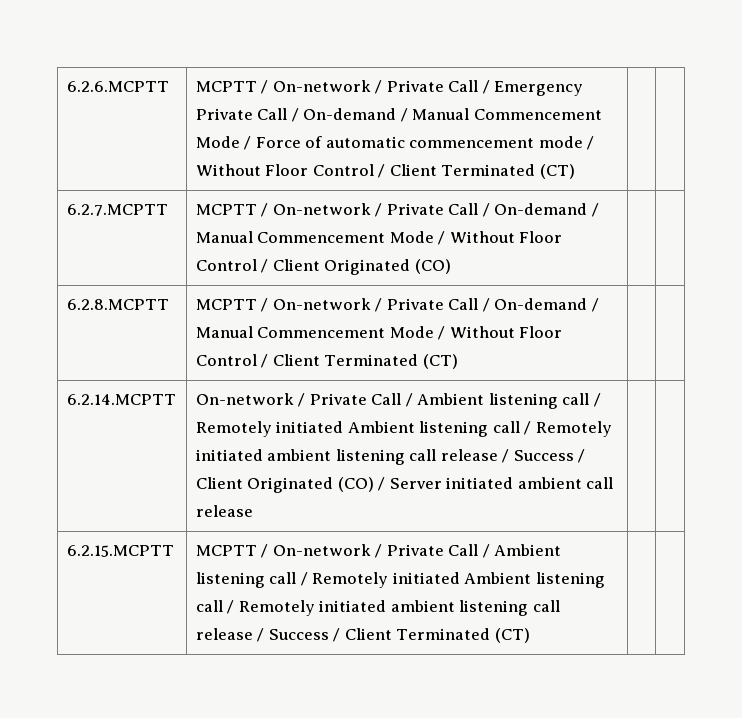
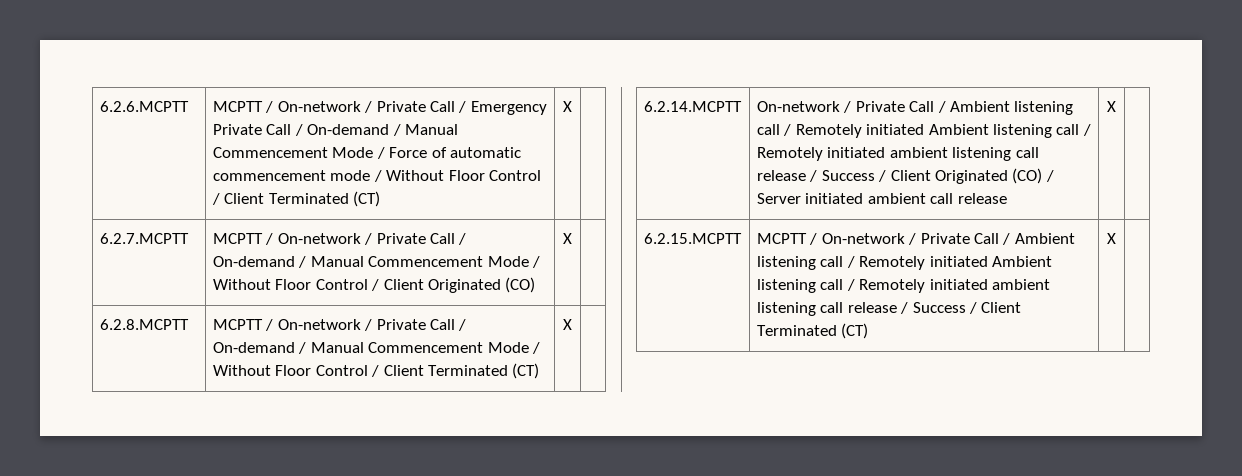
- 6.2.6.MCPTT | MCPTT / On-network / Private Call / Emergency Private Call / On-demand / Manual Commencement Mode / Force of automatic commencement mode / Without Floor Control / Client Terminated (CT) | |
+ 6.2.6.MCPTT | MCPTT / On-network / Private Call / Emergency Private Call / On-demand / Manual Commencement Mode / Force of automatic commencement mode / Without Floor Control / Client Terminated (CT) | X |
- 6.2.7.MCPTT | MCPTT / On-network / Private Call / On-demand / Manual Commencement Mode / Without Floor Control / Client Originated (CO) | |
+ 6.2.7.MCPTT | MCPTT / On-network / Private Call / On-demand / Manual Commencement Mode / Without Floor Control / Client Originated (CO) | X |
- 6.2.8.MCPTT | MCPTT / On-network / Private Call / On-demand / Manual Commencement Mode / Without Floor Control / Client Terminated (CT) | |
+ 6.2.8.MCPTT | MCPTT / On-network / Private Call / On-demand / Manual Commencement Mode / Without Floor Control / Client Terminated (CT) | X |
- 6.2.14.MCPTT | On-network / Private Call / Ambient listening call / Remotely initiated Ambient listening call / Remotely initiated ambient listening call release / Success / Client Originated (CO) / Server initiated ambient call release | |
+ 6.2.14.MCPTT | On-network / Private Call / Ambient listening call / Remotely initiated Ambient listening call / Remotely initiated ambient listening call release / Success / Client Originated (CO) / Server initiated ambient call release | X |
- 6.2.15.MCPTT | MCPTT / On-network / Private Call / Ambient listening call / Remotely initiated Ambient listening call / Remotely initiated ambient listening call release / Success / Client Terminated (CT) | |
+ 6.2.15.MCPTT | MCPTT / On-network / Private Call / Ambient listening call / Remotely initiated Ambient listening call / Remotely initiated ambient listening call release / Success / Client Terminated (CT) | X |

